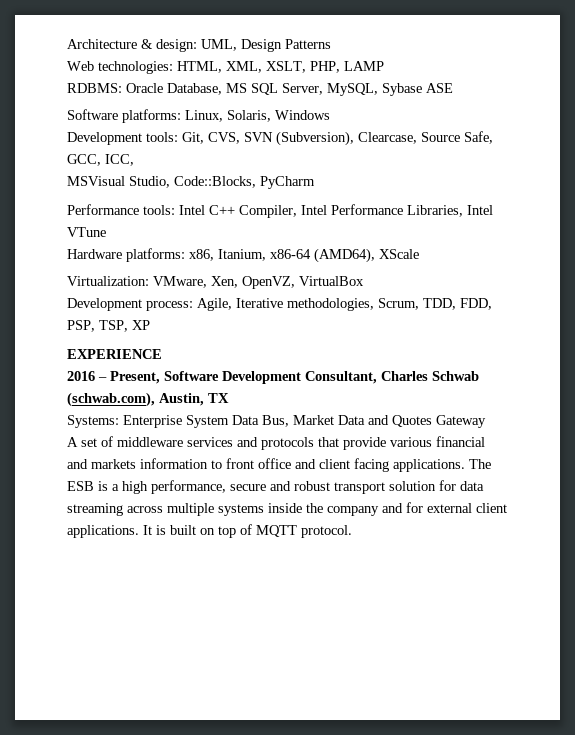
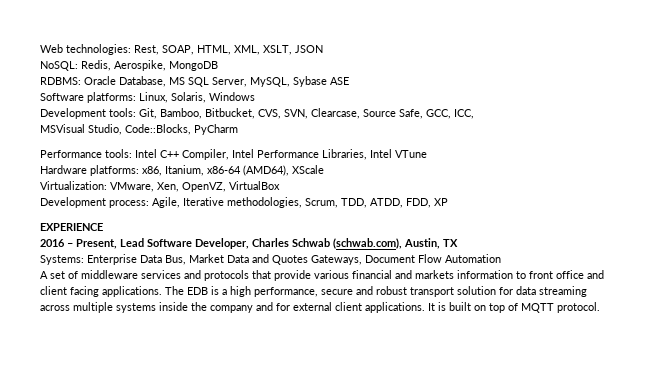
- Architecture & design: UML, Design Patterns
- Web technologies: HTML, XML, XSLT, PHP, LAMP
+ Web technologies: Rest, SOAP, HTML, XML, XSLT, JSON
+ NoSQL: Redis, Aerospike, MongoDB
- Development tools: Git, CVS, SVN (Subversion), Clearcase, Source Safe, GCC, ICC,
+ Development tools: Git, Bamboo, Bitbucket, CVS, SVN, Clearcase, Source Safe, GCC, ICC,
- Development process: Agile, Iterative methodologies, Scrum, TDD, FDD, PSP, TSP, XP
+ Development process: Agile, Iterative methodologies, Scrum, TDD, ATDD, FDD, XP
- 2016 – Present, Software Development Consultant, Charles Schwab (schwab.com), Austin, TX
+ 2016 – Present, Lead Software Developer, Charles Schwab (schwab.com), Austin, TX
- Systems: Enterprise System Data Bus, Market Data and Quotes Gateway
+ Systems: Enterprise Data Bus, Market Data and Quotes Gateways, Document Flow Automation
- The ESB is a high performance, secure and robust transport solution for data streaming across multiple systems inside the company and for external client applications.
+ The EDB is a high performance, secure and robust transport solution for data streaming across multiple systems inside the company and for external client applications.

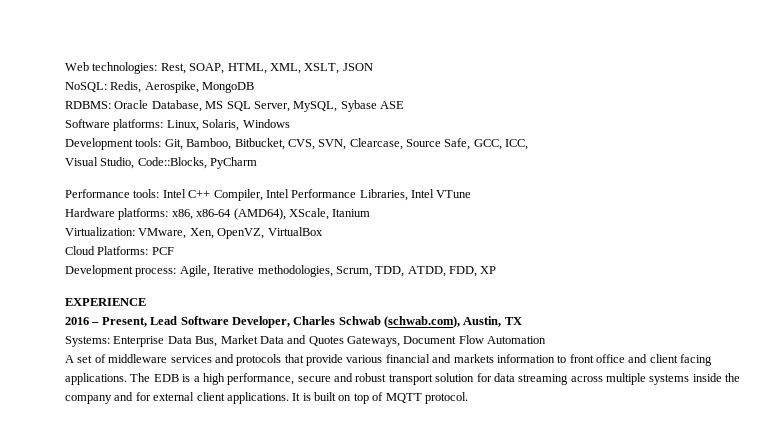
- MSVisual Studio, Code::Blocks, PyCharm
+ Visual Studio, Code::Blocks, PyCharm
- Hardware platforms: x86, Itanium, x86-64 (AMD64), XScale
+ Hardware platforms: x86, x86-64 (AMD64), XScale, Itanium
+ Cloud Platforms: PCF

